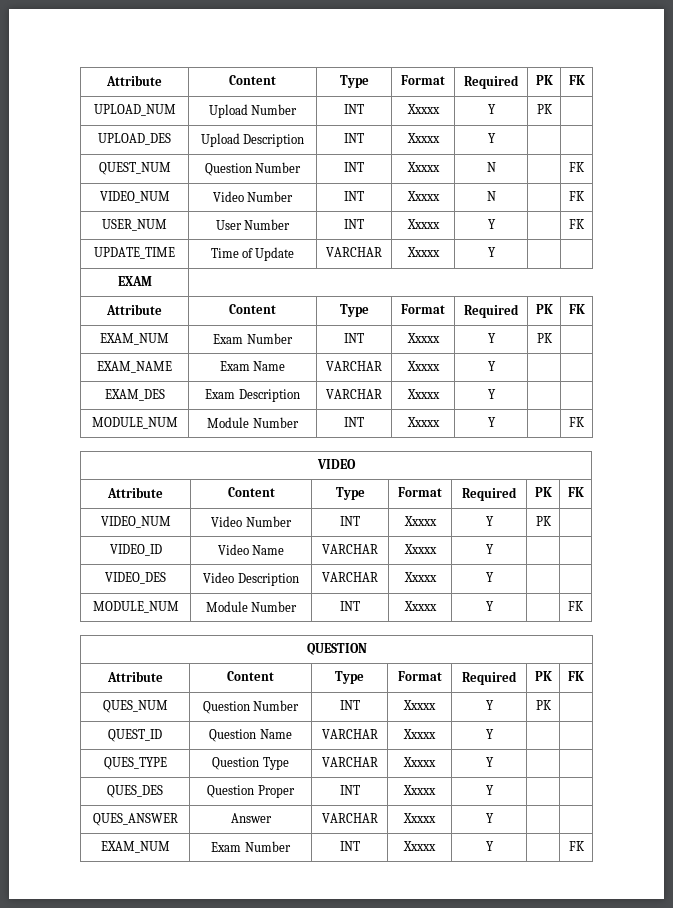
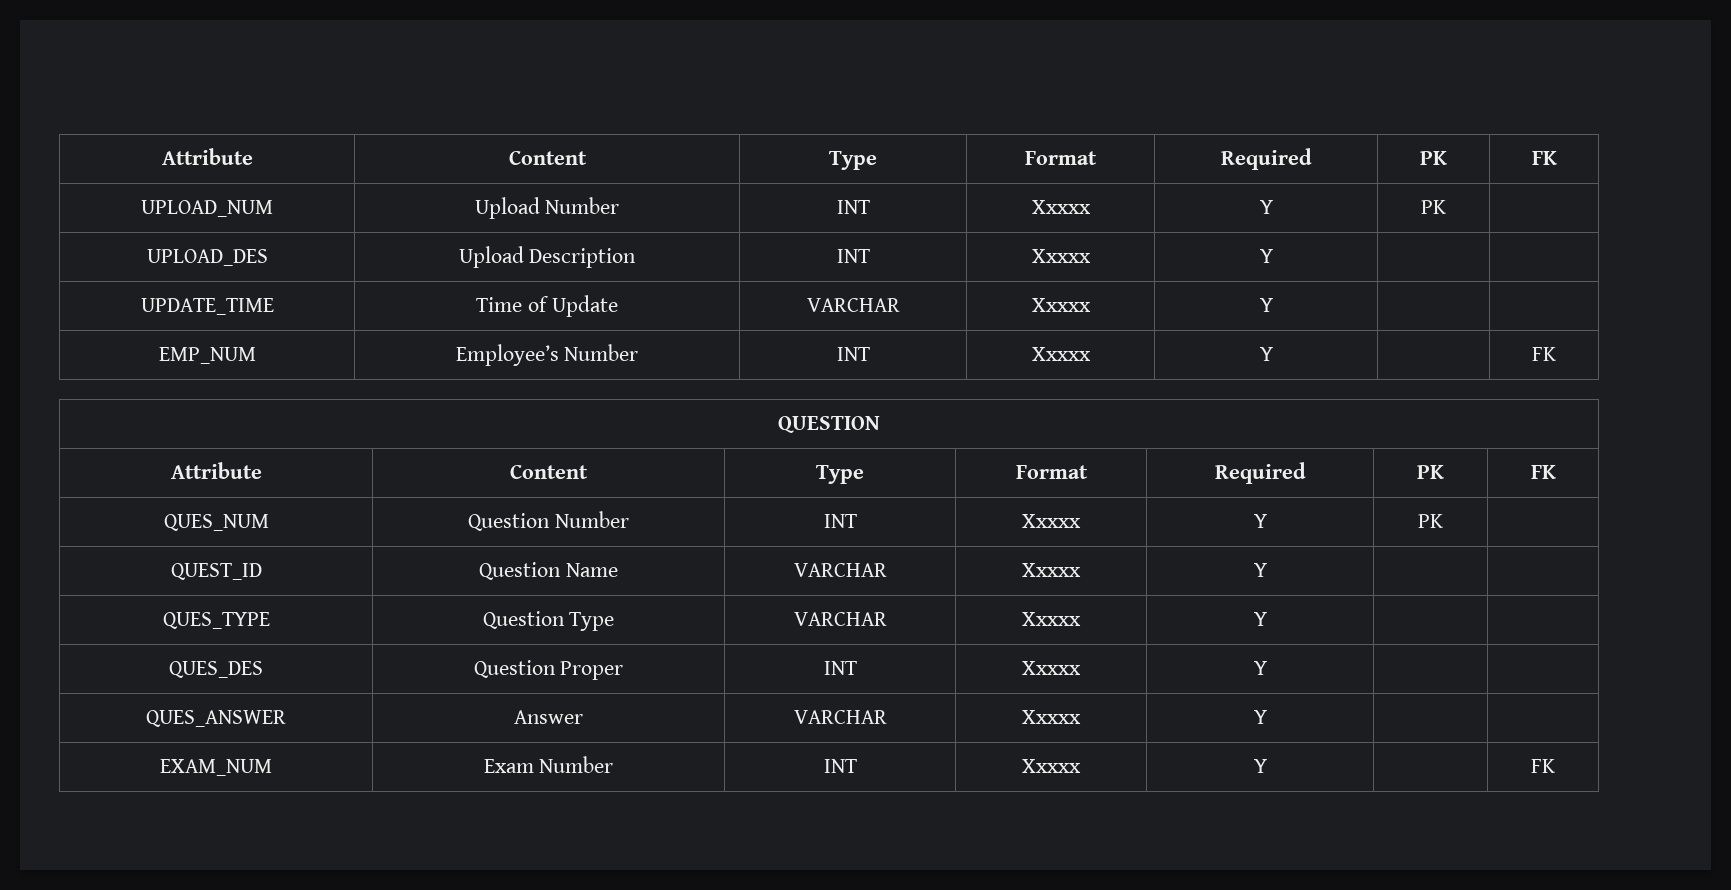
- QUEST_NUM | Question Number | INT | Xxxxx | N | | FK
- VIDEO_NUM | Video Number | INT | Xxxxx | N | | FK
- USER_NUM | User Number | INT | Xxxxx | Y | | FK
- EXAM
- Attribute | Content | Type | Format | Required | PK | FK
- EXAM_NUM | Exam Number | INT | Xxxxx | Y | PK |
- EXAM_NAME | Exam Name | VARCHAR | Xxxxx | Y | |
- EXAM_DES | Exam Description | VARCHAR | Xxxxx | Y | |
- MODULE_NUM | Module Number | INT | Xxxxx | Y | | FK
- VIDEO
- Attribute | Content | Type | Format | Required | PK | FK
- VIDEO_NUM | Video Number | INT | Xxxxx | Y | PK |
- VIDEO_ID | Video Name | VARCHAR | Xxxxx | Y | |
- VIDEO_DES | Video Description | VARCHAR | Xxxxx | Y | |
- MODULE_NUM | Module Number | INT | Xxxxx | Y | | FK
+ EMP_NUM | Employee’s Number | INT | Xxxxx | Y | | FK

